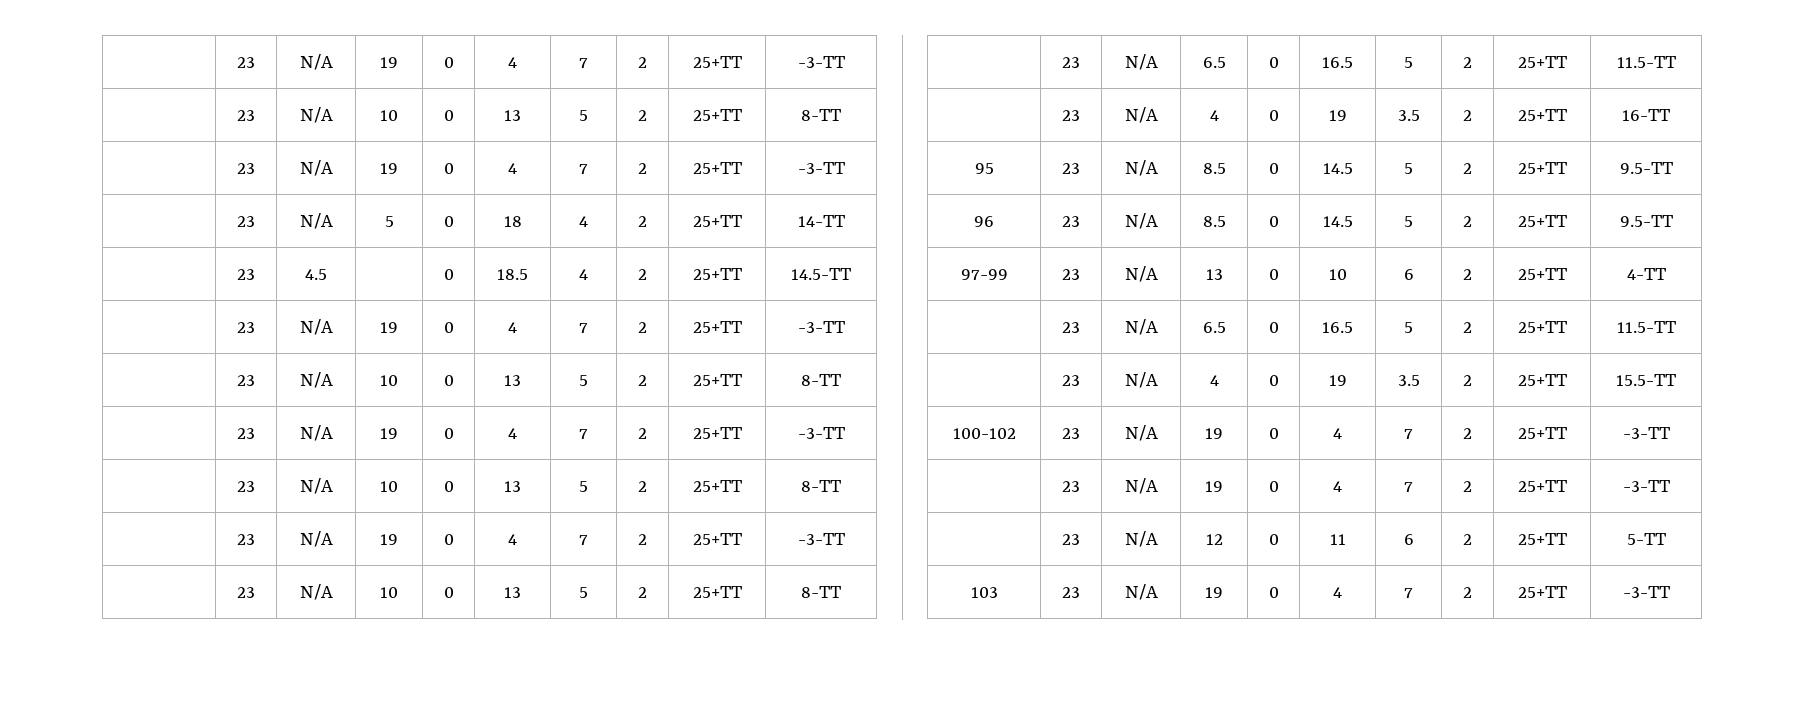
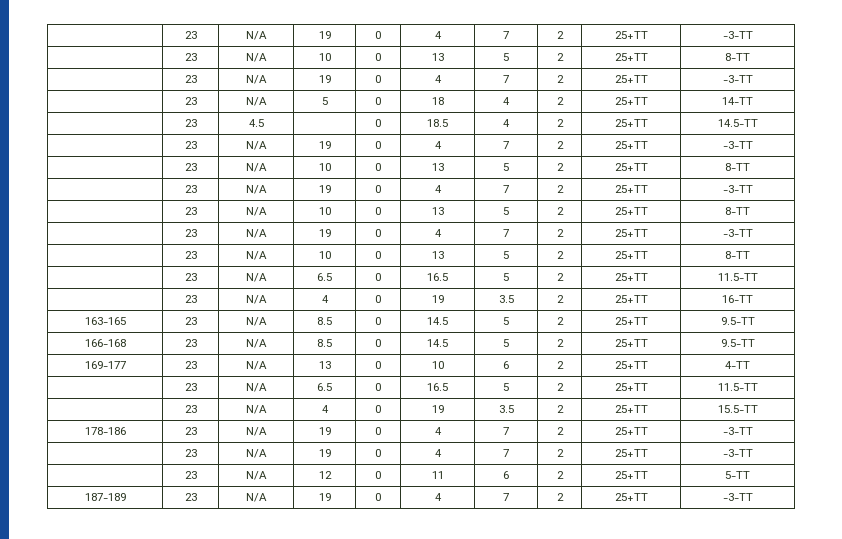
- 95 | 23 | N/A | 8.5 | 0 | 14.5 | 5 | 2 | 25+TT | 9.5-TT
- 96 | 23 | N/A | 8.5 | 0 | 14.5 | 5 | 2 | 25+TT | 9.5-TT
- 97-99 | 23 | N/A | 13 | 0 | 10 | 6 | 2 | 25+TT | 4-TT
+ 163-165 | 23 | N/A | 8.5 | 0 | 14.5 | 5 | 2 | 25+TT | 9.5-TT
+ 166-168 | 23 | N/A | 8.5 | 0 | 14.5 | 5 | 2 | 25+TT | 9.5-TT
+ 169-177 | 23 | N/A | 13 | 0 | 10 | 6 | 2 | 25+TT | 4-TT
- 100-102 | 23 | N/A | 19 | 0 | 4 | 7 | 2 | 25+TT | -3-TT
+ 178-186 | 23 | N/A | 19 | 0 | 4 | 7 | 2 | 25+TT | -3-TT
- 103 | 23 | N/A | 19 | 0 | 4 | 7 | 2 | 25+TT | -3-TT
+ 187-189 | 23 | N/A | 19 | 0 | 4 | 7 | 2 | 25+TT | -3-TT

